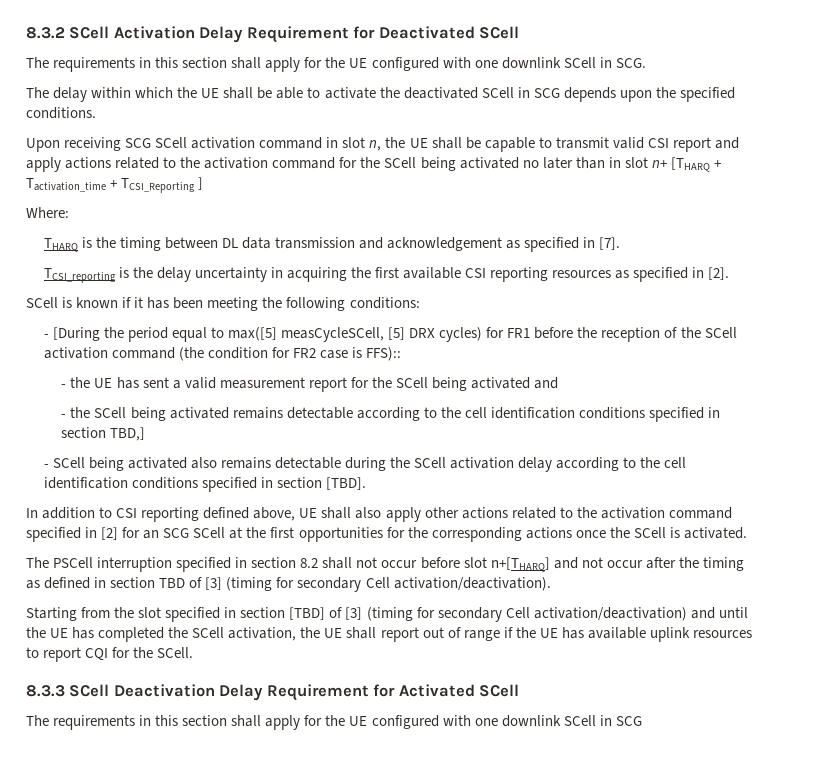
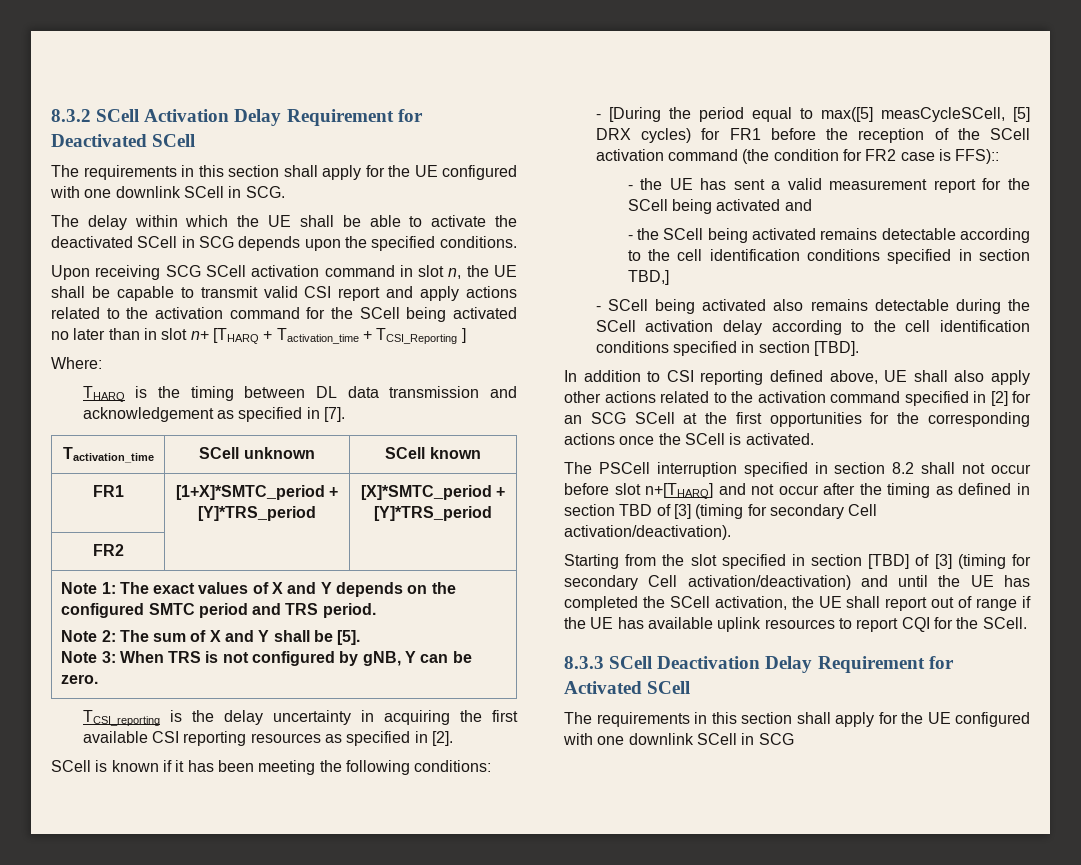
+ Tactivation_time | SCell unknown | SCell known
+ FR1 | [1+X]*SMTC_period + [Y]*TRS_period | [X]*SMTC_period + [Y]*TRS_period
+ FR2 | |
+ Note 1: The exact values of X and Y depends on the configured SMTC period and TRS period.
+ Note 2: The sum of X and Y shall be [5].
+ Note 3: When TRS is not configured by gNB, Y can be zero.

